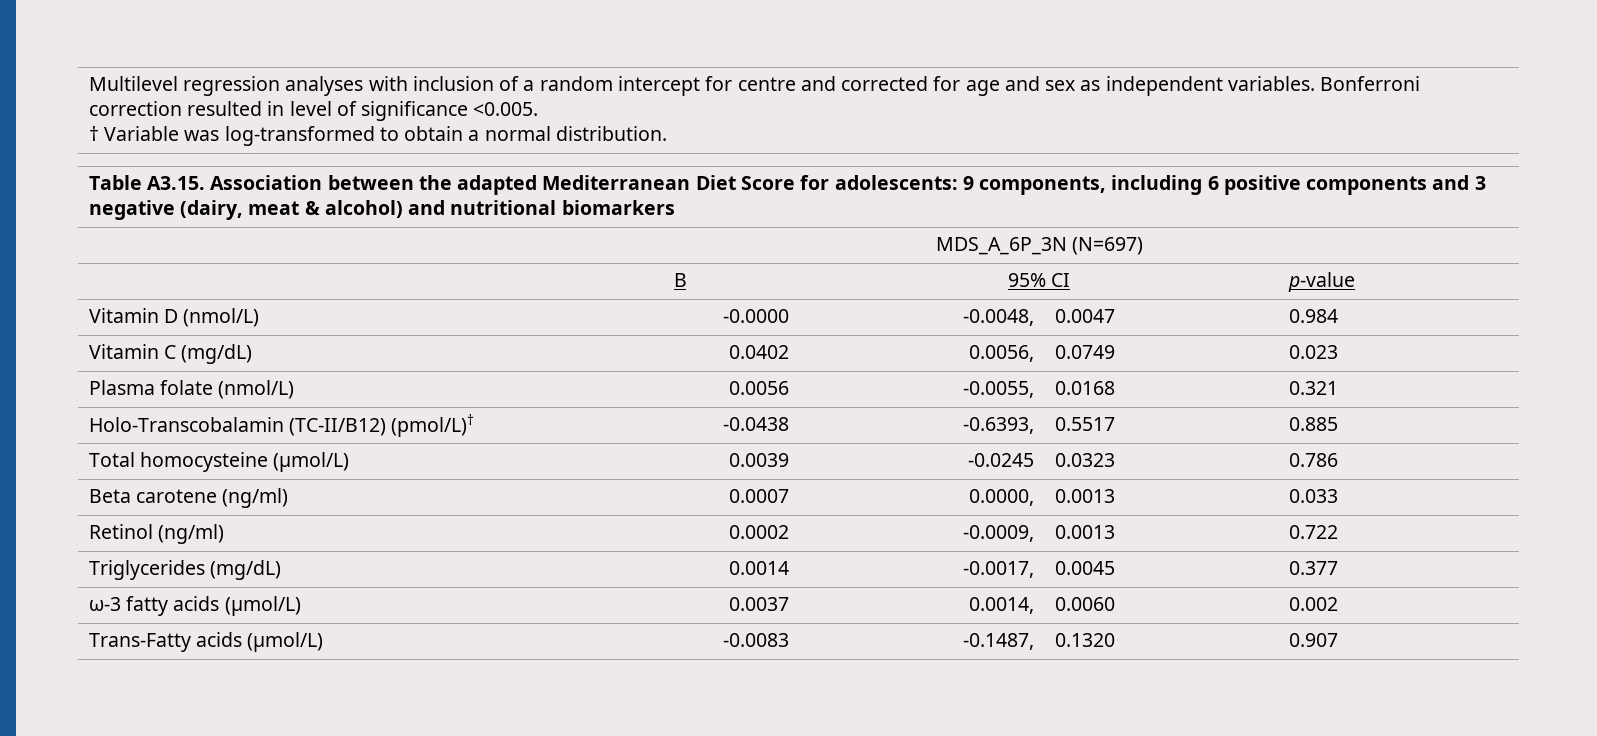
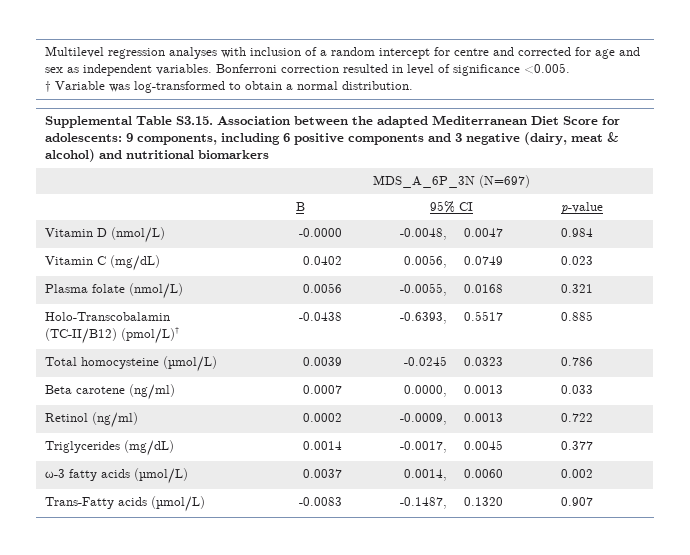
- Table A3.15. Association between the adapted Mediterranean Diet Score for adolescents: 9 components, including 6 positive components and 3 negative (dairy, meat & alcohol) and nutritional biomarkers
+ Supplemental Table S3.15. Association between the adapted Mediterranean Diet Score for adolescents: 9 components, including 6 positive components and 3 negative (dairy, meat & alcohol) and nutritional biomarkers

